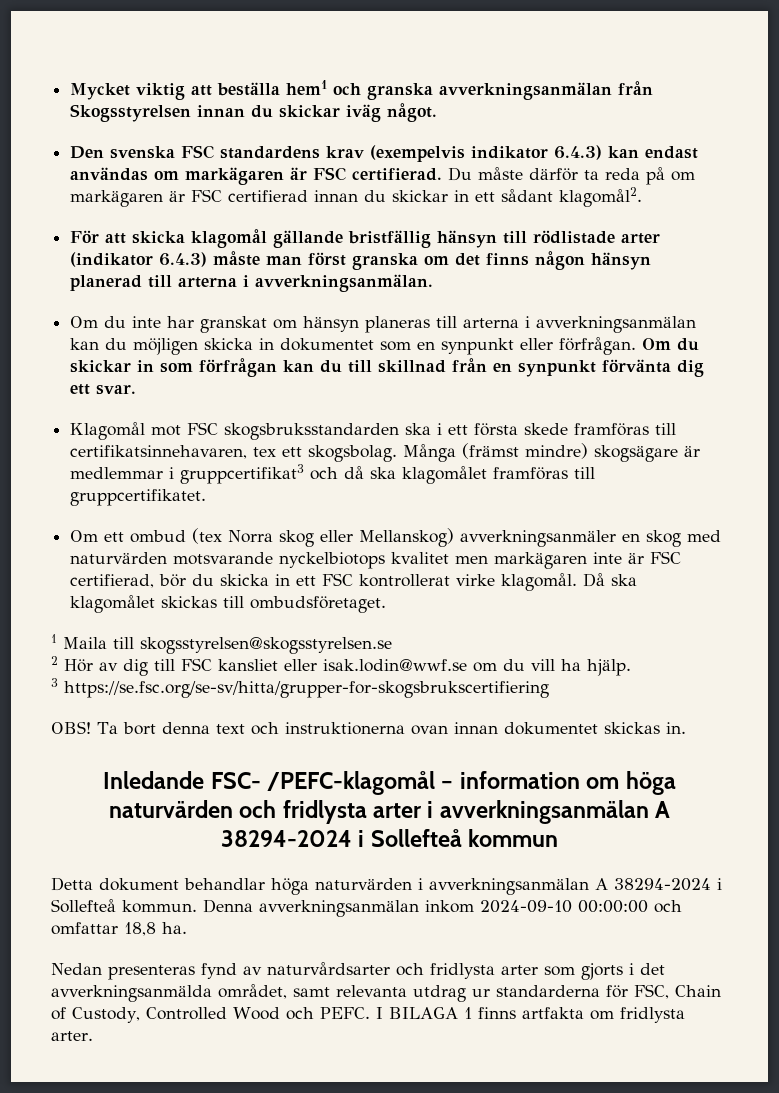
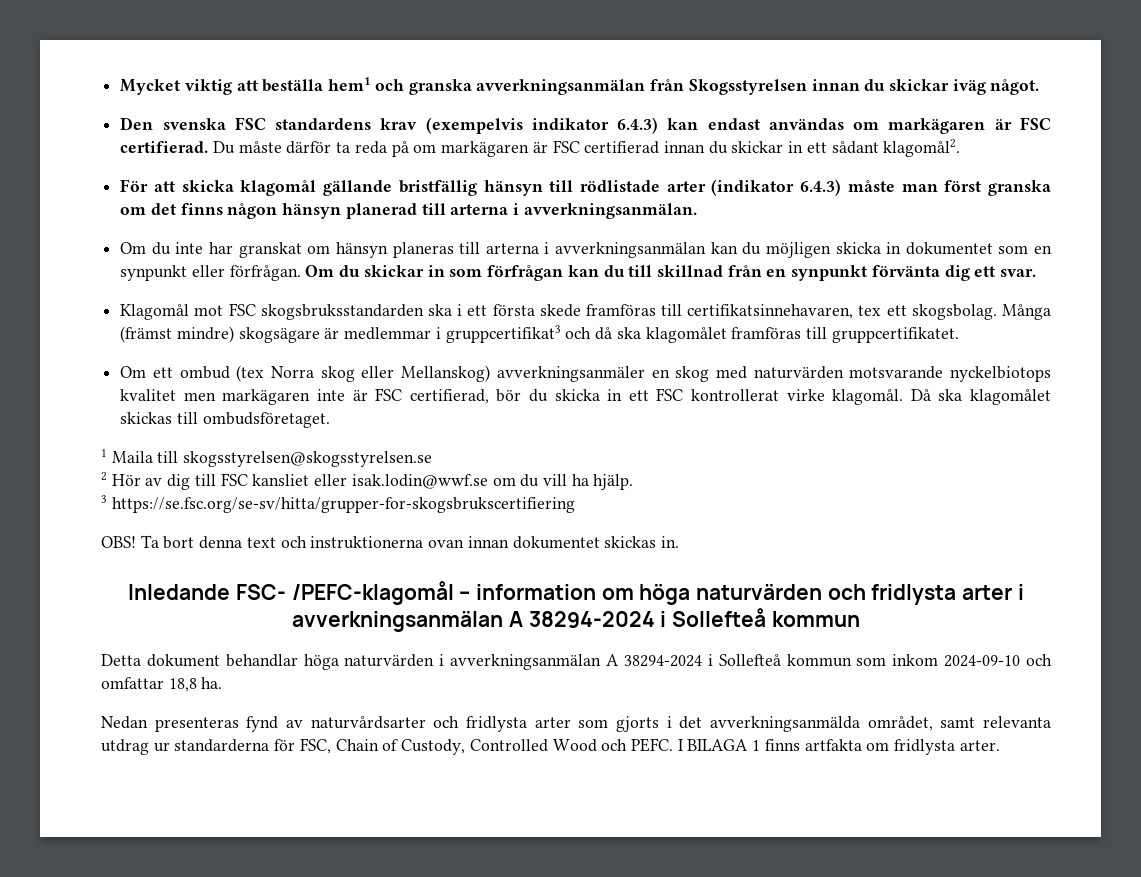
- Detta dokument behandlar höga naturvärden i avverkningsanmälan A 38294-2024 i Sollefteå kommun. Denna avverkningsanmälan inkom 2024-09-10 00:00:00 och omfattar 18,8 ha.
+ Detta dokument behandlar höga naturvärden i avverkningsanmälan A 38294-2024 i Sollefteå kommun som inkom 2024-09-10 och omfattar 18,8 ha.

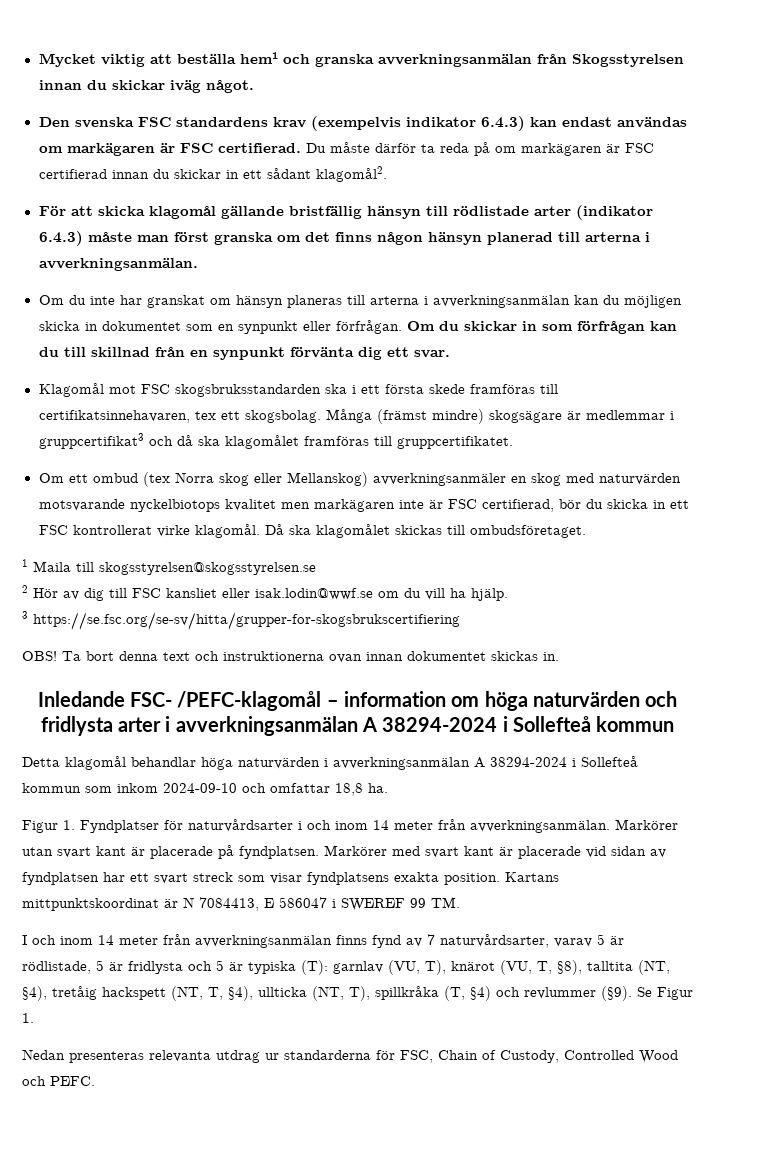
- Detta dokument behandlar höga naturvärden i avverkningsanmälan A 38294-2024 i Sollefteå kommun som inkom 2024-09-10 och omfattar 18,8 ha.
+ Detta klagomål behandlar höga naturvärden i avverkningsanmälan A 38294-2024 i Sollefteå kommun som inkom 2024-09-10 och omfattar 18,8 ha.
- Nedan presenteras fynd av naturvårdsarter och fridlysta arter som gjorts i det avverkningsanmälda området, samt relevanta utdrag ur standarderna för FSC, Chain of Custody, Controlled Wood och PEFC. I BILAGA 1 finns artfakta om fridlysta arter.
+ Figur 1. Fyndplatser för naturvårdsarter i och inom 14 meter från avverkningsanmälan. Markörer utan svart kant är placerade på fyndplatsen. Markörer med svart kant är placerade vid sidan av fyndplatsen har ett svart streck som visar fyndplatsens exakta position. Kartans mittpunktskoordinat är N 7084413, E 586047 i SWEREF 99 TM.
+ I och inom 14 meter från avverkningsanmälan finns fynd av 7 naturvårdsarter, varav 5 är rödlistade, 5 är fridlysta och 5 är typiska (T): garnlav (VU, T), knärot (VU, T, §8), talltita (NT, §4), tretåig hackspett (NT, T, §4), ullticka (NT, T), spillkråka (T, §4) och revlummer (§9). Se Figur 1.
+ Nedan presenteras relevanta utdrag ur standarderna för FSC, Chain of Custody, Controlled Wood och PEFC.

